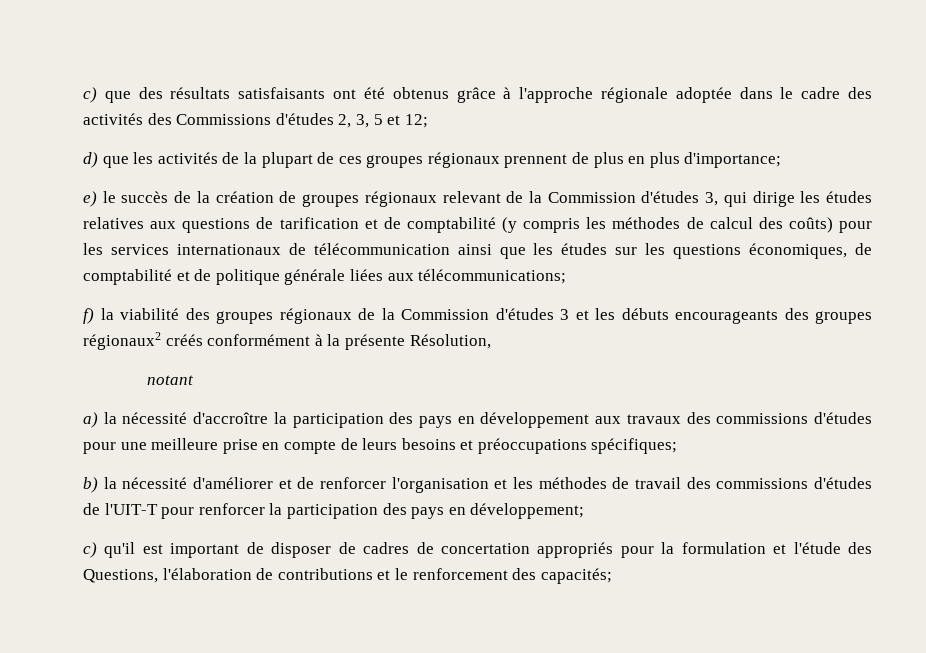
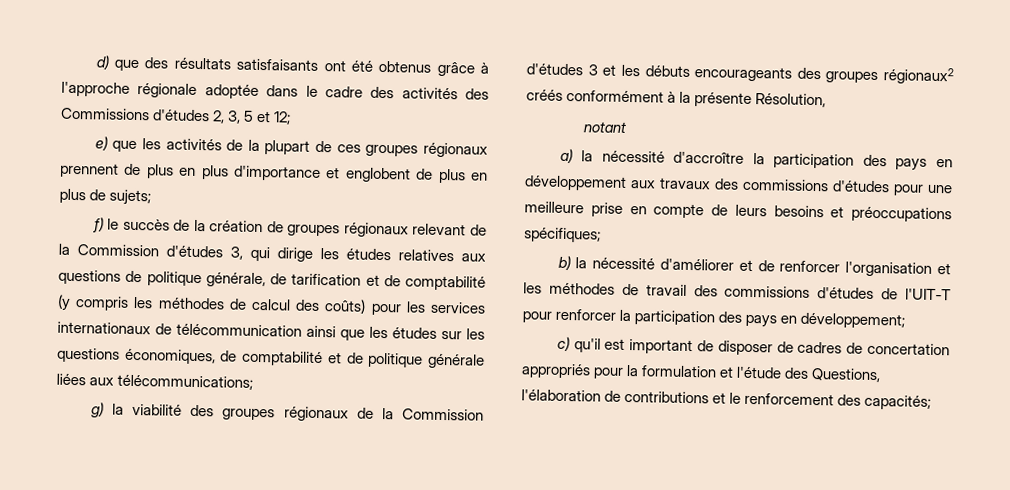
- c) que des résultats satisfaisants ont été obtenus grâce à l'approche régionale adoptée dans le cadre des activités des Commissions d'études 2, 3, 5 et 12;
+ d) que des résultats satisfaisants ont été obtenus grâce à l'approche régionale adoptée dans le cadre des activités des Commissions d'études 2, 3, 5 et 12;
- d) que les activités de la plupart de ces groupes régionaux prennent de plus en plus d'importance;
- e) le succès de la création de groupes régionaux relevant de la Commission d'études 3, qui dirige les études relatives aux questions de tarification et de comptabilité (y compris les méthodes de calcul des coûts) pour les services internationaux de télécommunication ainsi que les études sur les questions économiques, de comptabilité et de politique générale liées aux télécommunications;
+ e) que les activités de la plupart de ces groupes régionaux prennent de plus en plus d'importance et englobent de plus en plus de sujets;
+ f) le succès de la création de groupes régionaux relevant de la Commission d'études 3, qui dirige les études relatives aux questions de politique générale, de tarification et de comptabilité (y compris les méthodes de calcul des coûts) pour les services internationaux de télécommunication ainsi que les études sur les questions économiques, de comptabilité et de politique générale liées aux télécommunications;
- f) la viabilité des groupes régionaux de la Commission d'études 3 et les débuts encourageants des groupes régionaux2 créés conformément à la présente Résolution,
+ g) la viabilité des groupes régionaux de la Commission d'études 3 et les débuts encourageants des groupes régionaux2 créés conformément à la présente Résolution,

